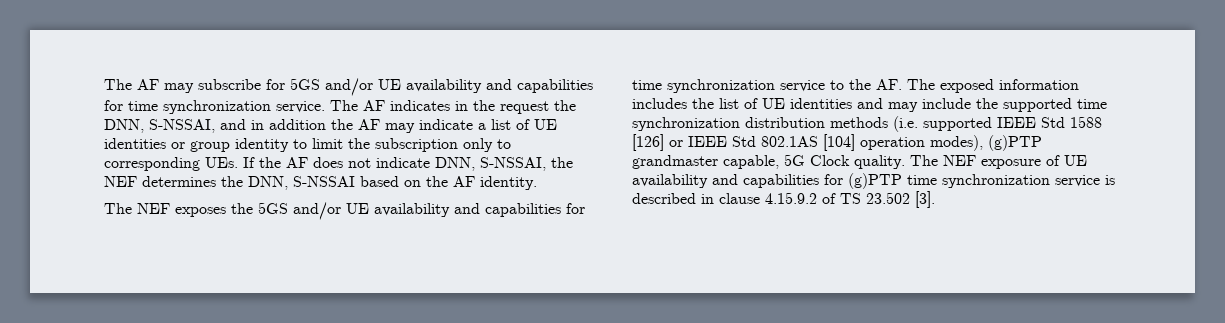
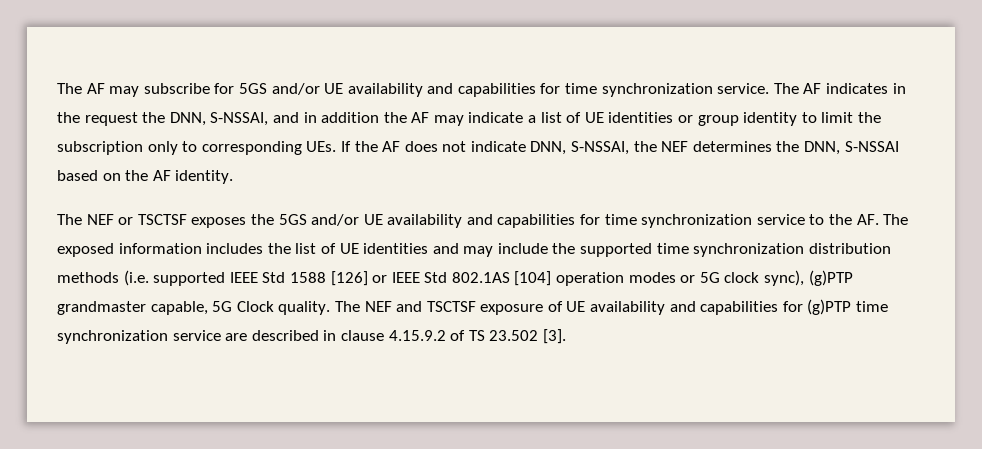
- The NEF exposes the 5GS and/or UE availability and capabilities for time synchronization service to the AF. The exposed information includes the list of UE identities and may include the supported time synchronization distribution methods (i.e. supported IEEE Std 1588 [126] or IEEE Std 802.1AS [104] operation modes), (g)PTP grandmaster capable, 5G Clock quality.
+ The NEF or TSCTSF exposes the 5GS and/or UE availability and capabilities for time synchronization service to the AF. The exposed information includes the list of UE identities and may include the supported time synchronization distribution methods (i.e. supported IEEE Std 1588 [126] or IEEE Std 802.1AS [104] operation modes or 5G clock sync), (g)PTP grandmaster capable, 5G Clock quality.
- The NEF exposure of UE availability and capabilities for (g)PTP time synchronization service is described in clause 4.15.9.2 of TS 23.502 [3].
+ The NEF and TSCTSF exposure of UE availability and capabilities for (g)PTP time synchronization service are described in clause 4.15.9.2 of TS 23.502 [3].

